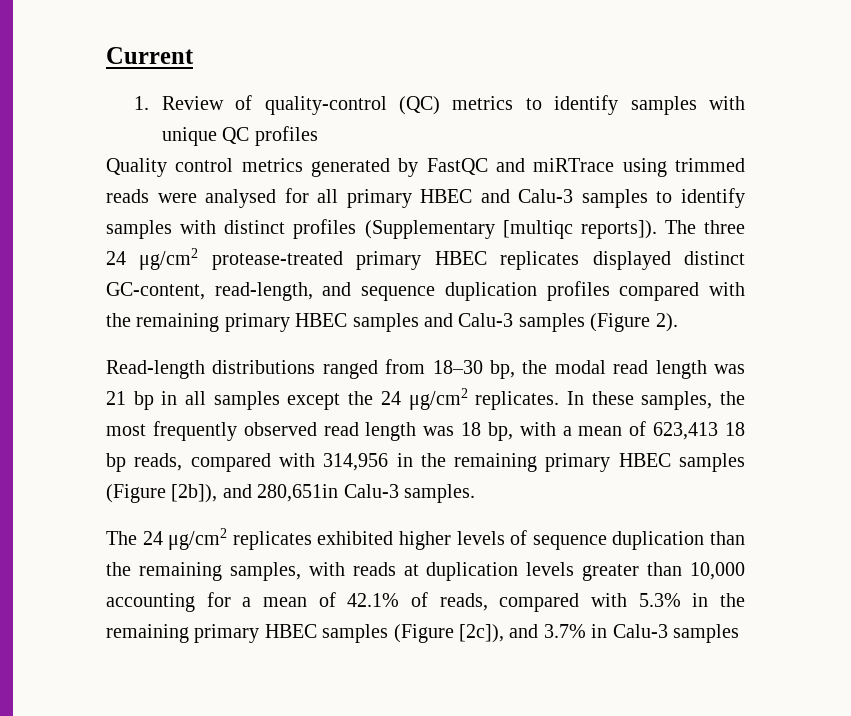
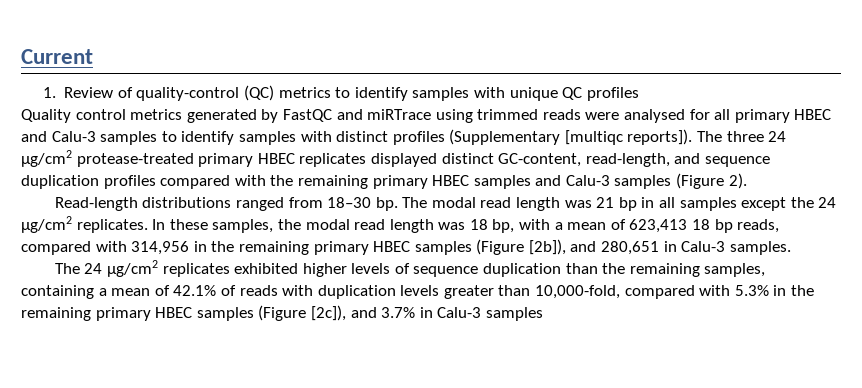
- Read-length distributions ranged from 18–30 bp, the modal read length was 21 bp in all samples except the 24 μg/cm2 replicates.
+ Read-length distributions ranged from 18–30 bp. The modal read length was 21 bp in all samples except the 24 μg/cm2 replicates.
- In these samples, the most frequently observed read length was 18 bp, with a mean of 623,413 18 bp reads, compared with 314,956 in the remaining primary HBEC samples (Figure [2b]), and 280,651in Calu-3 samples.
+ In these samples, the modal read length was 18 bp, with a mean of 623,413 18 bp reads, compared with 314,956 in the remaining primary HBEC samples (Figure [2b]), and 280,651 in Calu-3 samples.
- The 24 μg/cm2 replicates exhibited higher levels of sequence duplication than the remaining samples, with reads at duplication levels greater than 10,000 accounting for a mean of 42.1% of reads, compared with 5.3% in the remaining primary HBEC samples (Figure [2c]), and 3.7% in Calu-3 samples
+ The 24 μg/cm2 replicates exhibited higher levels of sequence duplication than the remaining samples, containing a mean of 42.1% of reads with duplication levels greater than 10,000-fold, compared with 5.3% in the remaining primary HBEC samples (Figure [2c]), and 3.7% in Calu-3 samples

